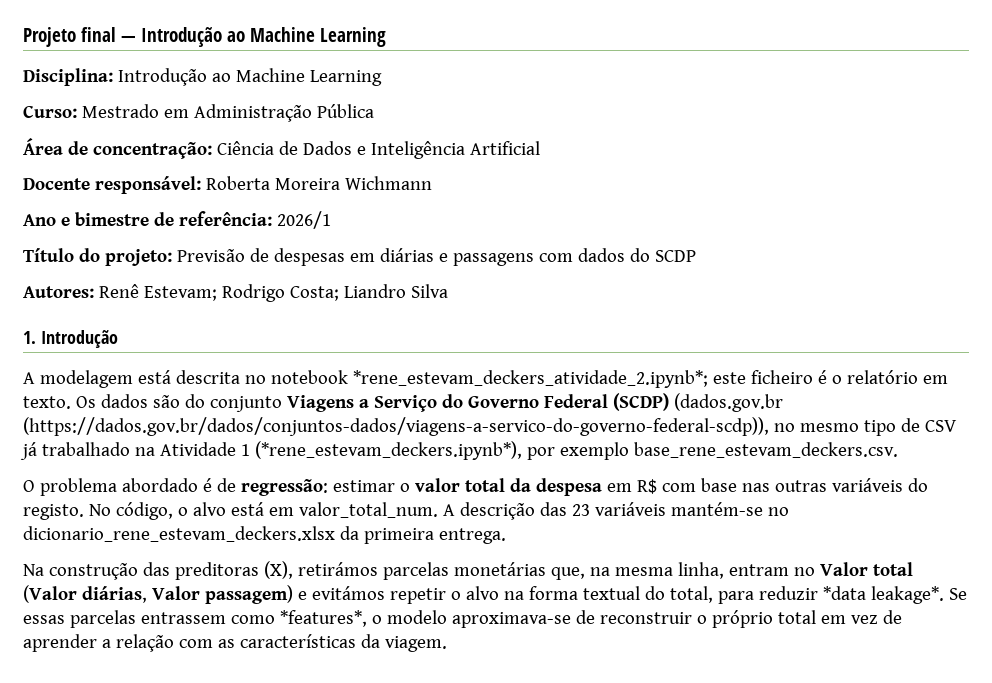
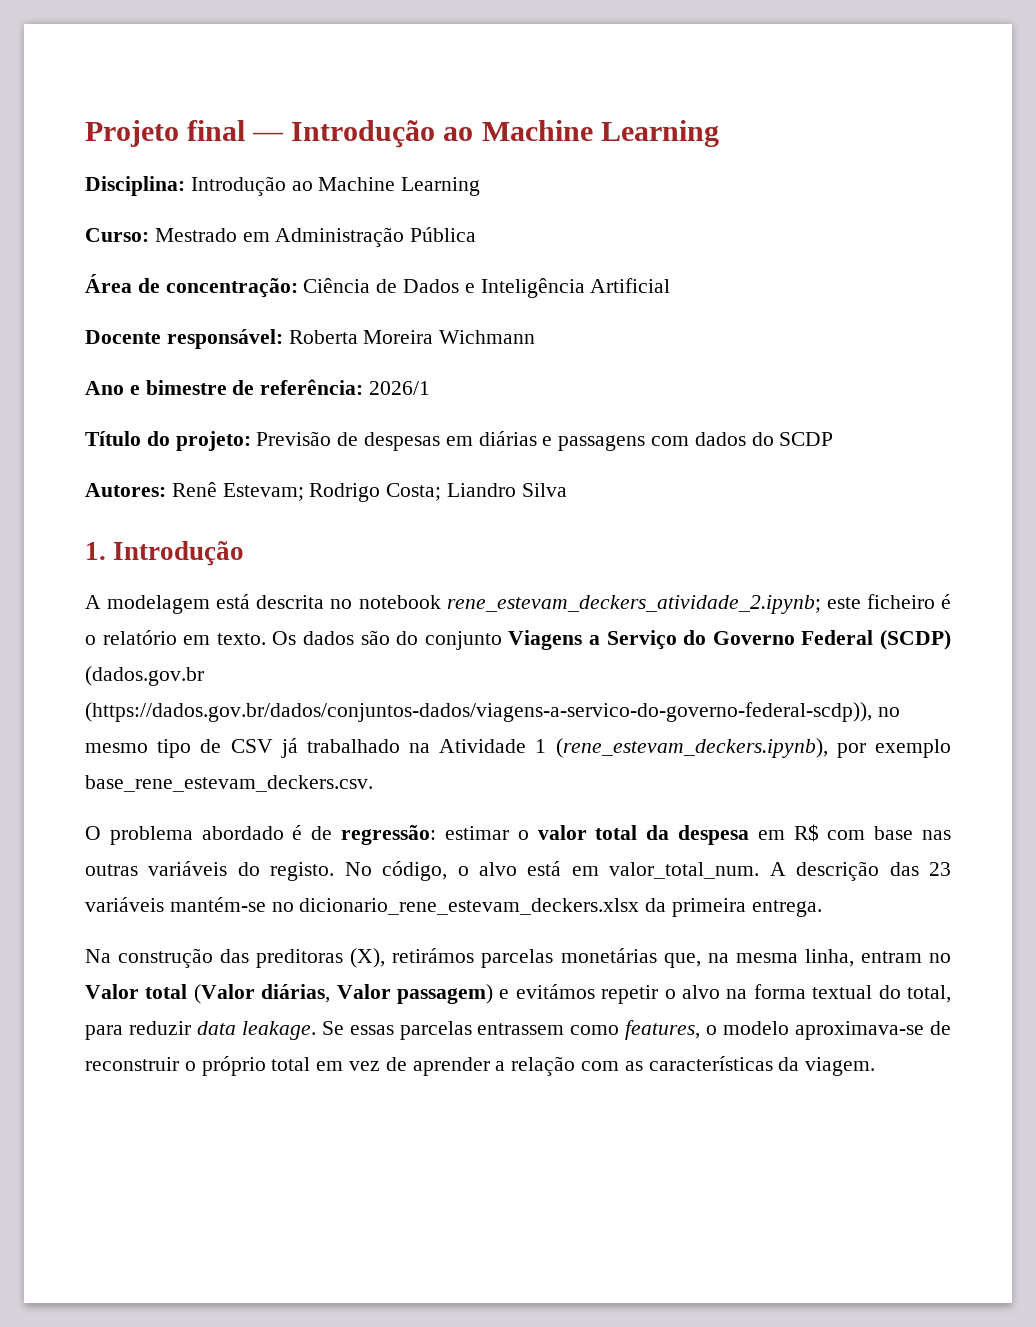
- A modelagem está descrita no notebook *rene_estevam_deckers_atividade_2.ipynb*; este ficheiro é o relatório em texto.
+ A modelagem está descrita no notebook rene_estevam_deckers_atividade_2.ipynb; este ficheiro é o relatório em texto.
- Os dados são do conjunto Viagens a Serviço do Governo Federal (SCDP) (dados.gov.br (https://dados.gov.br/dados/conjuntos-dados/viagens-a-servico-do-governo-federal-scdp)), no mesmo tipo de CSV já trabalhado na Atividade 1 (*rene_estevam_deckers.ipynb*), por exemplo base_rene_estevam_deckers.csv.
+ Os dados são do conjunto Viagens a Serviço do Governo Federal (SCDP) (dados.gov.br (https://dados.gov.br/dados/conjuntos-dados/viagens-a-servico-do-governo-federal-scdp)), no mesmo tipo de CSV já trabalhado na Atividade 1 (rene_estevam_deckers.ipynb), por exemplo base_rene_estevam_deckers.csv.
- Na construção das preditoras (X), retirámos parcelas monetárias que, na mesma linha, entram no Valor total (Valor diárias, Valor passagem) e evitámos repetir o alvo na forma textual do total, para reduzir *data leakage*.
+ Na construção das preditoras (X), retirámos parcelas monetárias que, na mesma linha, entram no Valor total (Valor diárias, Valor passagem) e evitámos repetir o alvo na forma textual do total, para reduzir data leakage.
- Se essas parcelas entrassem como *features*, o modelo aproximava-se de reconstruir o próprio total em vez de aprender a relação com as características da viagem.
+ Se essas parcelas entrassem como features, o modelo aproximava-se de reconstruir o próprio total em vez de aprender a relação com as características da viagem.

